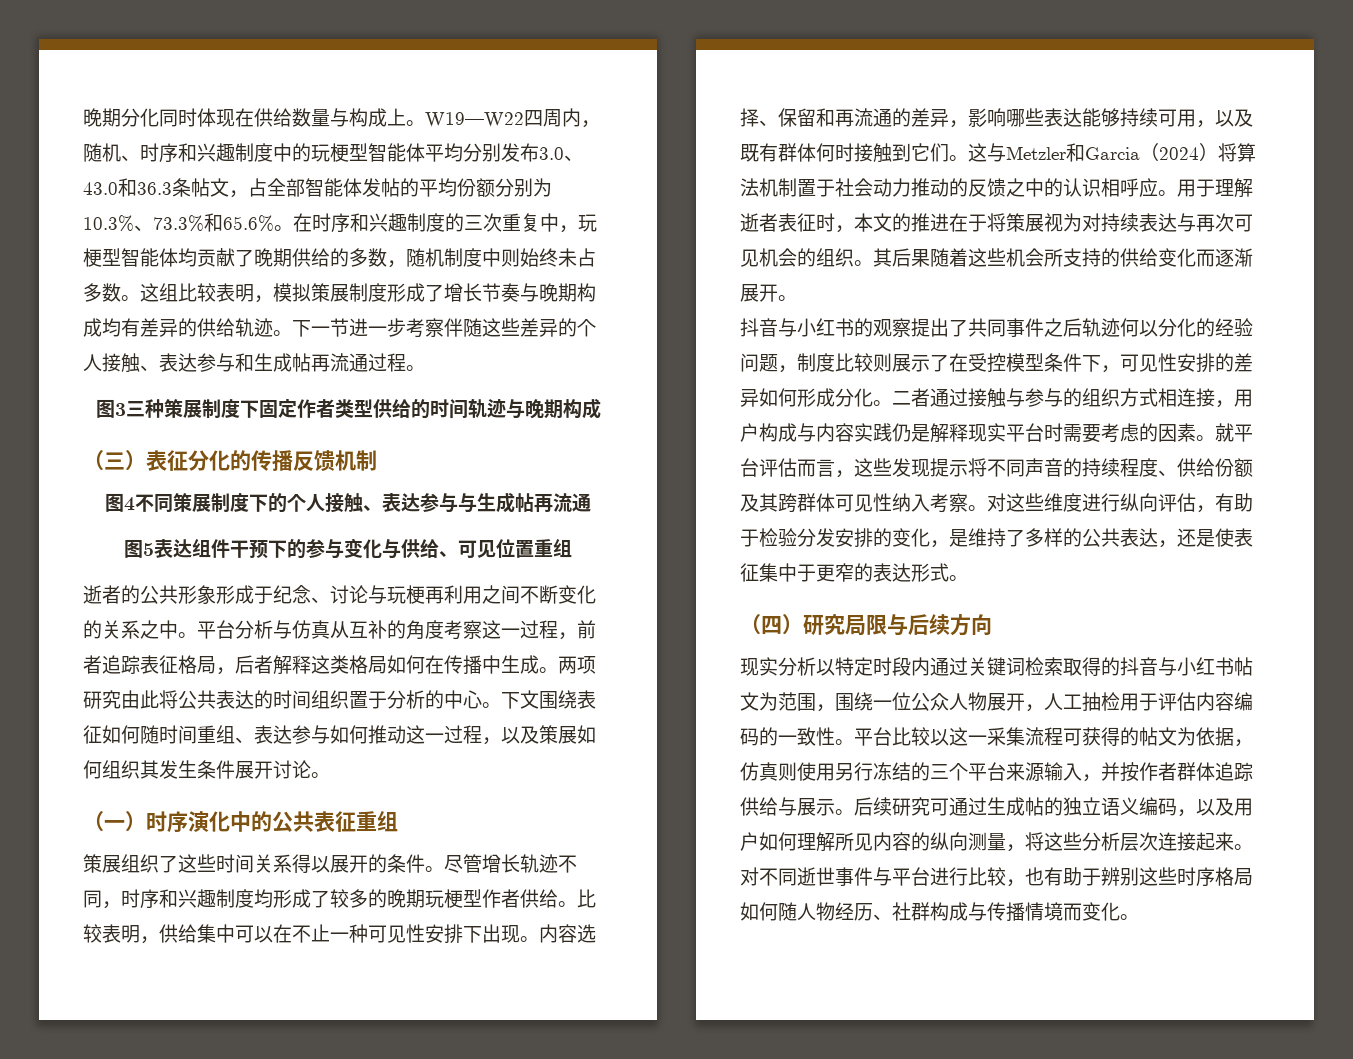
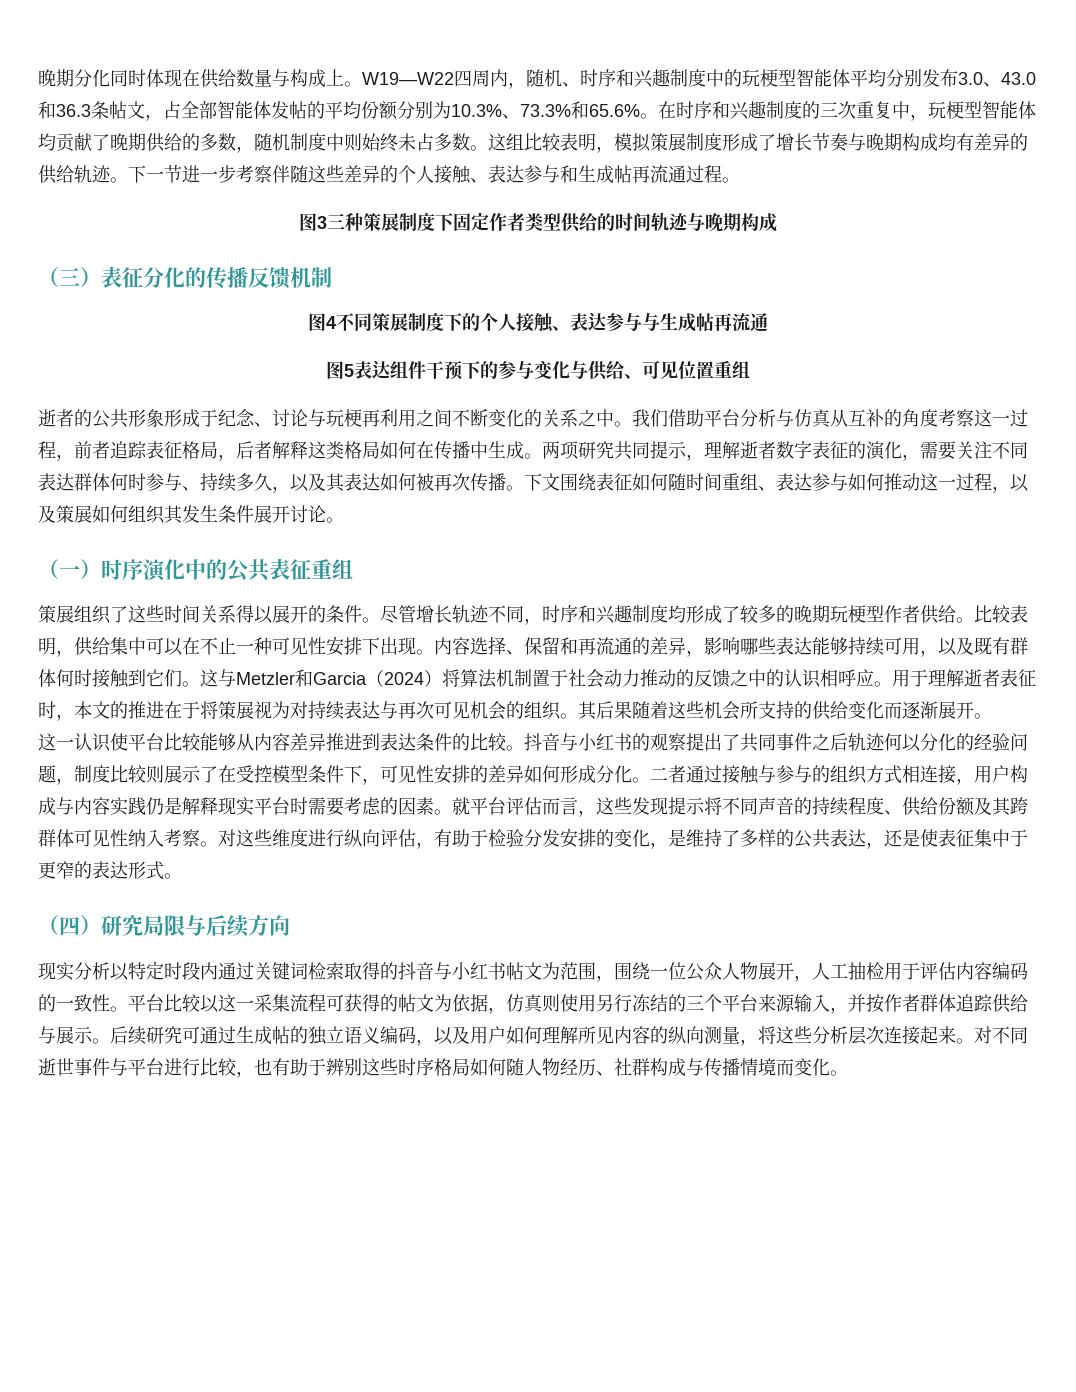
- 平台分析与仿真从互补的角度考察这一过程，前者追踪表征格局，后者解释这类格局如何在传播中生成。
+ 我们借助平台分析与仿真从互补的角度考察这一过程，前者追踪表征格局，后者解释这类格局如何在传播中生成。
- 两项研究由此将公共表达的时间组织置于分析的中心。
+ 两项研究共同提示，理解逝者数字表征的演化，需要关注不同表达群体何时参与、持续多久，以及其表达如何被再次传播。
+ 这一认识使平台比较能够从内容差异推进到表达条件的比较。

